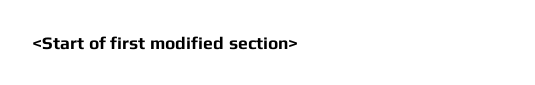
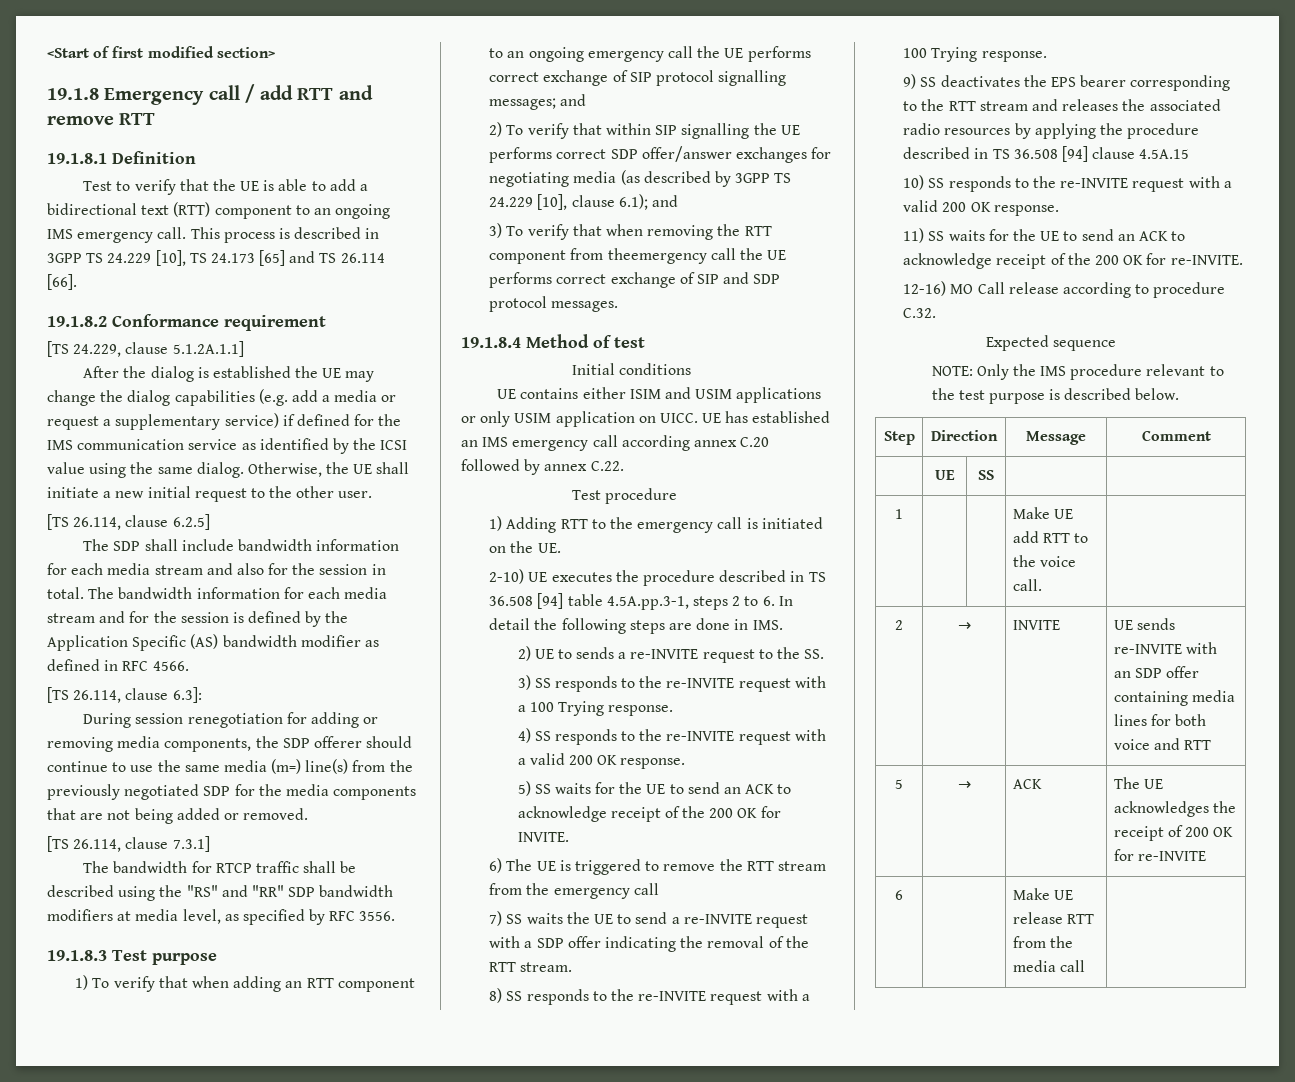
+ 19.1.8 Emergency call / add RTT and remove RTT
+ 19.1.8.1 Definition
+ Test to verify that the UE is able to add a bidirectional text (RTT) component to an ongoing IMS emergency call. This process is described in 3GPP TS 24.229 [10], TS 24.173 [65] and TS 26.114 [66].
+ 19.1.8.2 Conformance requirement
+ [TS 24.229, clause 5.1.2A.1.1]
+ After the dialog is established the UE may change the dialog capabilities (e.g. add a media or request a supplementary service) if defined for the IMS communication service as identified by the ICSI value using the same dialog. Otherwise, the UE shall initiate a new initial request to the other user.
+ [TS 26.114, clause 6.2.5]
+ The SDP shall include bandwidth information for each media stream and also for the session in total. The bandwidth information for each media stream and for the session is defined by the Application Specific (AS) bandwidth modifier as defined in RFC 4566.
+ [TS 26.114, clause 6.3]:
+ During session renegotiation for adding or removing media components, the SDP offerer should continue to use the same media (m=) line(s) from the previously negotiated SDP for the media components that are not being added or removed.
+ [TS 26.114, clause 7.3.1]
+ The bandwidth for RTCP traffic shall be described using the "RS" and "RR" SDP bandwidth modifiers at media level, as specified by RFC 3556.
+ 19.1.8.3 Test purpose
+ 1) To verify that when adding an RTT component to an ongoing emergency call the UE performs correct exchange of SIP protocol signalling messages; and
+ 2) To verify that within SIP signalling the UE performs correct SDP offer/answer exchanges for negotiating media (as described by 3GPP TS 24.229 [10], clause 6.1); and
+ 3) To verify that when removing the RTT component from theemergency call the UE performs correct exchange of SIP and SDP protocol messages.
+ 19.1.8.4 Method of test
+ Initial conditions
+ UE contains either ISIM and USIM applications or only USIM application on UICC. UE has established an IMS emergency call according annex C.20 followed by annex C.22.
+ Test procedure
+ 1) Adding RTT to the emergency call is initiated on the UE.
+ 2-10) UE executes the procedure described in TS 36.508 [94] table 4.5A.pp.3-1, steps 2 to 6. In detail the following steps are done in IMS.
+ 2) UE to sends a re-INVITE request to the SS.
+ 3) SS responds to the re-INVITE request with a 100 Trying response.
+ 4) SS responds to the re-INVITE request with a valid 200 OK response.
+ 5) SS waits for the UE to send an ACK to acknowledge receipt of the 200 OK for INVITE.
+ 6) The UE is triggered to remove the RTT stream from the emergency call
+ 7) SS waits the UE to send a re-INVITE request with a SDP offer indicating the removal of the RTT stream.
+ 8) SS responds to the re-INVITE request with a 100 Trying response.
+ 9) SS deactivates the EPS bearer corresponding to the RTT stream and releases the associated radio resources by applying the procedure described in TS 36.508 [94] clause 4.5A.15
+ 10) SS responds to the re-INVITE request with a valid 200 OK response.
+ 11) SS waits for the UE to send an ACK to acknowledge receipt of the 200 OK for re-INVITE.
+ 12-16) MO Call release according to procedure C.32.
+ Expected sequence
+ NOTE: Only the IMS procedure relevant to the test purpose is described below.
+ Step | Direction | Message | Comment
+ | UE | SS | |
+ 1 | | | Make UE add RTT to the voice call. |
+ 2 | → | INVITE | UE sends re-INVITE with an SDP offer containing media lines for both voice and RTT
+ 5 | → | ACK | The UE acknowledges the receipt of 200 OK for re-INVITE
+ 6 | | Make UE release RTT from the media call |

